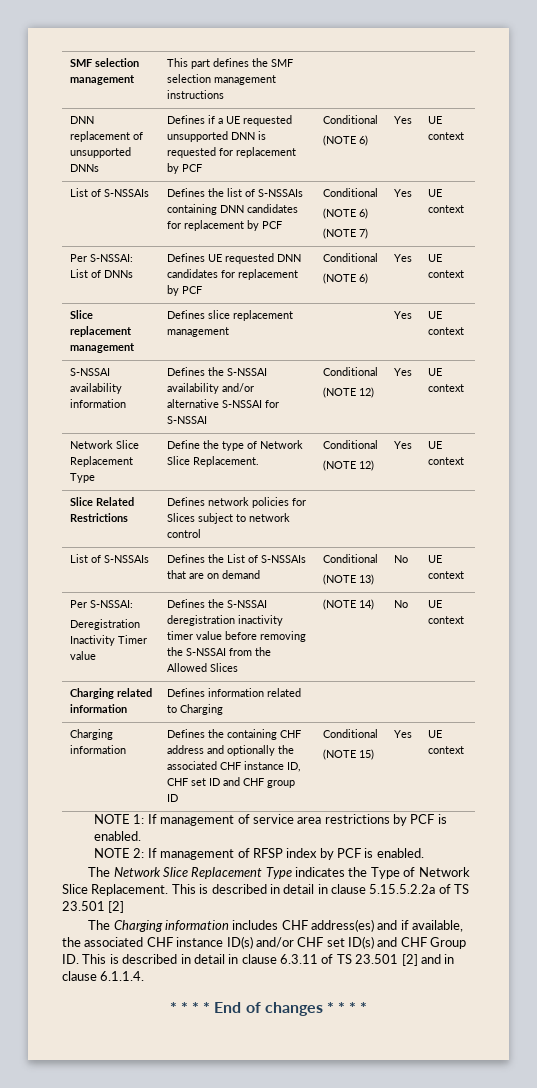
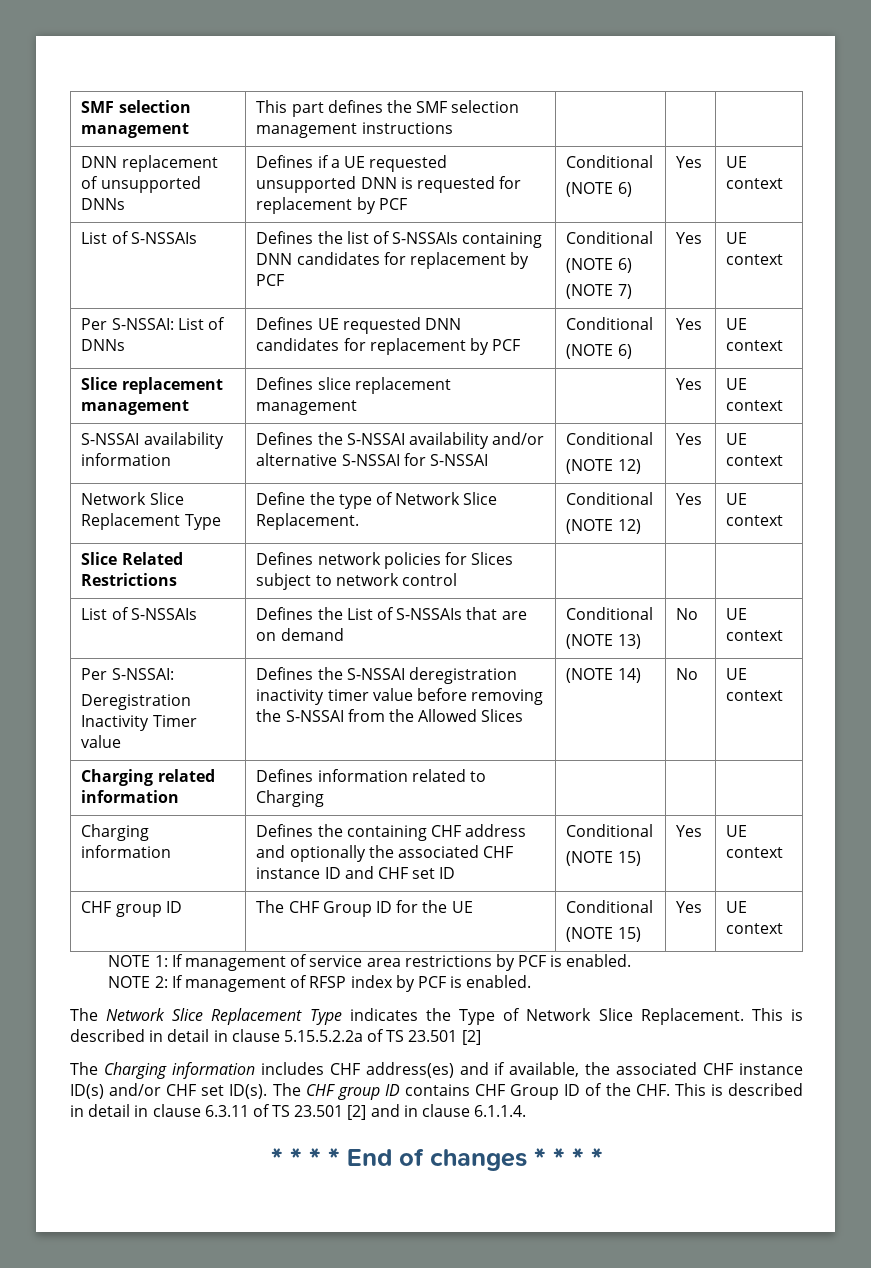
- Charging information | Defines the containing CHF address and optionally the associated CHF instance ID, CHF set ID and CHF group ID | Conditional
+ Charging information | Defines the containing CHF address and optionally the associated CHF instance ID and CHF set ID | Conditional
+ (NOTE 15) | Yes | UE context
+ CHF group ID | The CHF Group ID for the UE | Conditional
- The Charging information includes CHF address(es) and if available, the associated CHF instance ID(s) and/or CHF set ID(s) and CHF Group ID. This is described in detail in clause 6.3.11 of TS 23.501 [2] and in clause 6.1.1.4.
+ The Charging information includes CHF address(es) and if available, the associated CHF instance ID(s) and/or CHF set ID(s). The CHF group ID contains CHF Group ID of the CHF. This is described in detail in clause 6.3.11 of TS 23.501 [2] and in clause 6.1.1.4.

